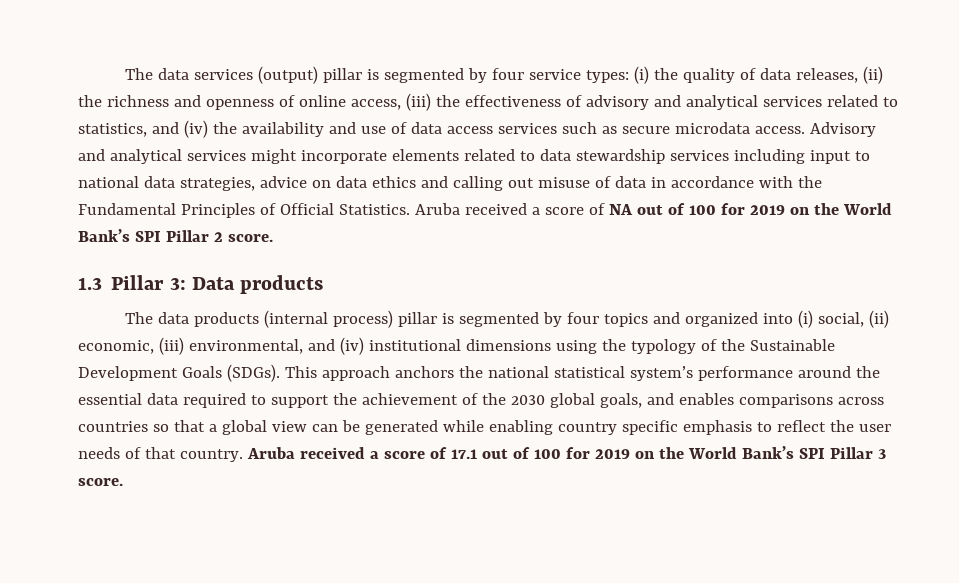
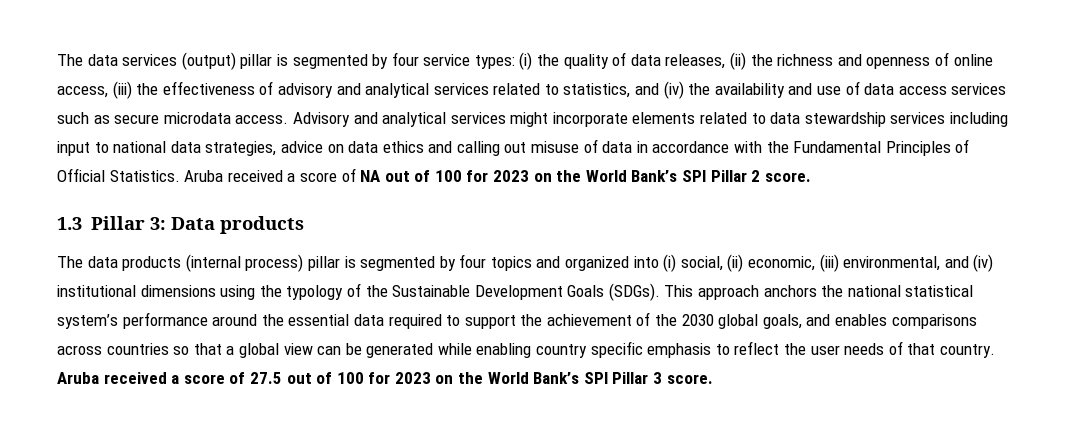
- Aruba received a score of NA out of 100 for 2019 on the World Bank’s SPI Pillar 2 score.
+ Aruba received a score of NA out of 100 for 2023 on the World Bank’s SPI Pillar 2 score.
- Aruba received a score of 17.1 out of 100 for 2019 on the World Bank’s SPI Pillar 3 score.
+ Aruba received a score of 27.5 out of 100 for 2023 on the World Bank’s SPI Pillar 3 score.

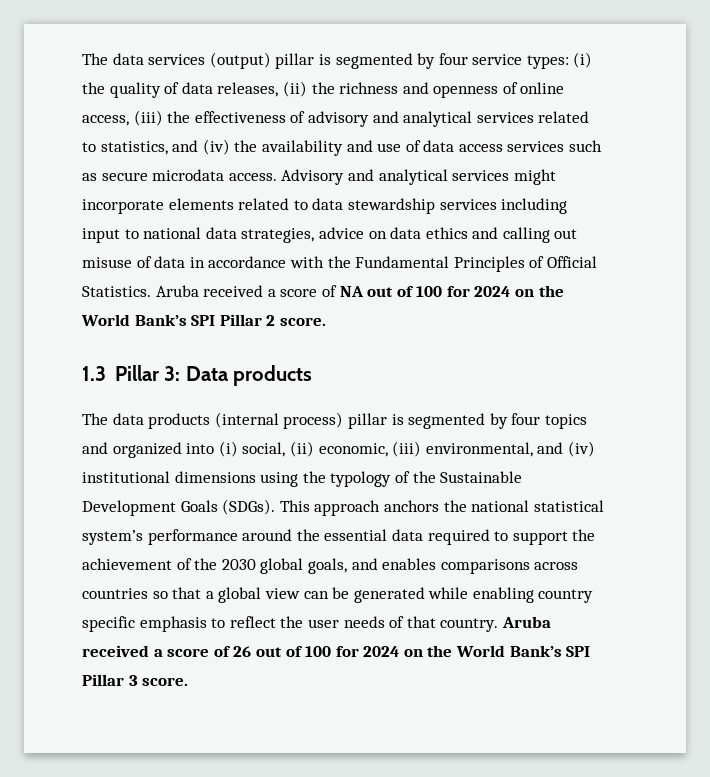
- Aruba received a score of NA out of 100 for 2023 on the World Bank’s SPI Pillar 2 score.
+ Aruba received a score of NA out of 100 for 2024 on the World Bank’s SPI Pillar 2 score.
- Aruba received a score of 27.5 out of 100 for 2023 on the World Bank’s SPI Pillar 3 score.
+ Aruba received a score of 26 out of 100 for 2024 on the World Bank’s SPI Pillar 3 score.

